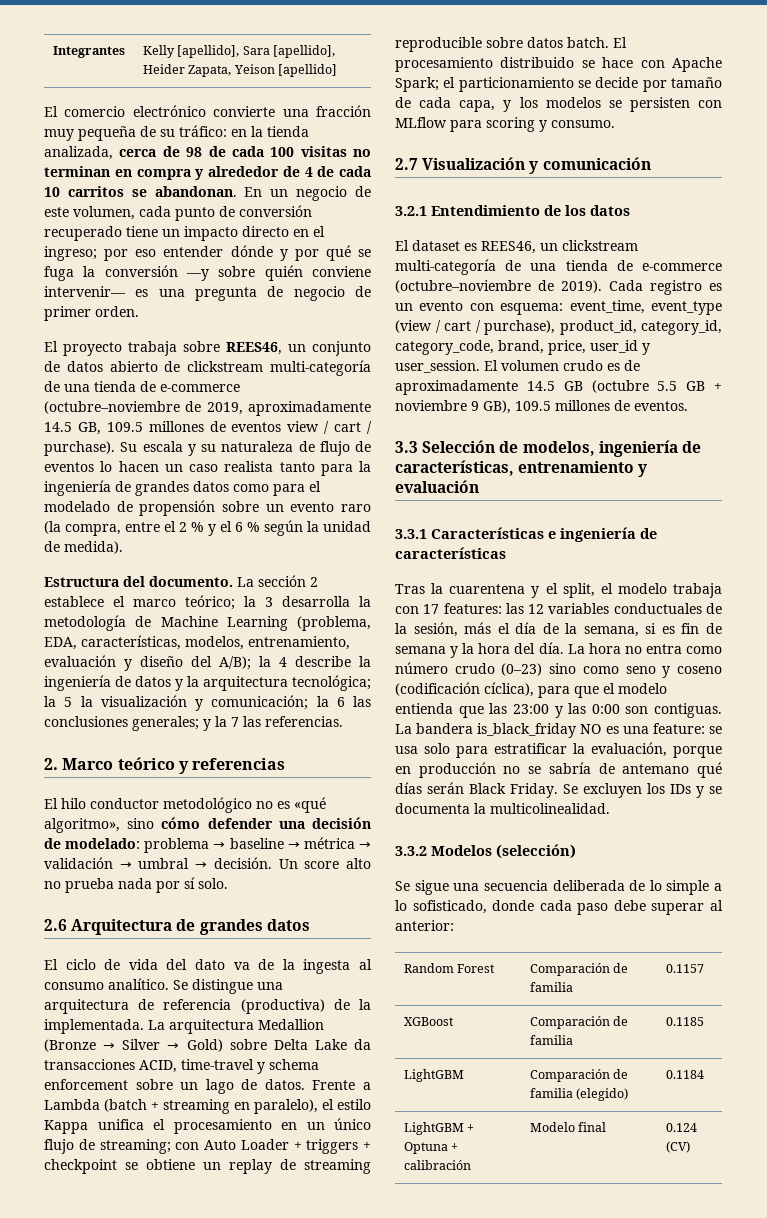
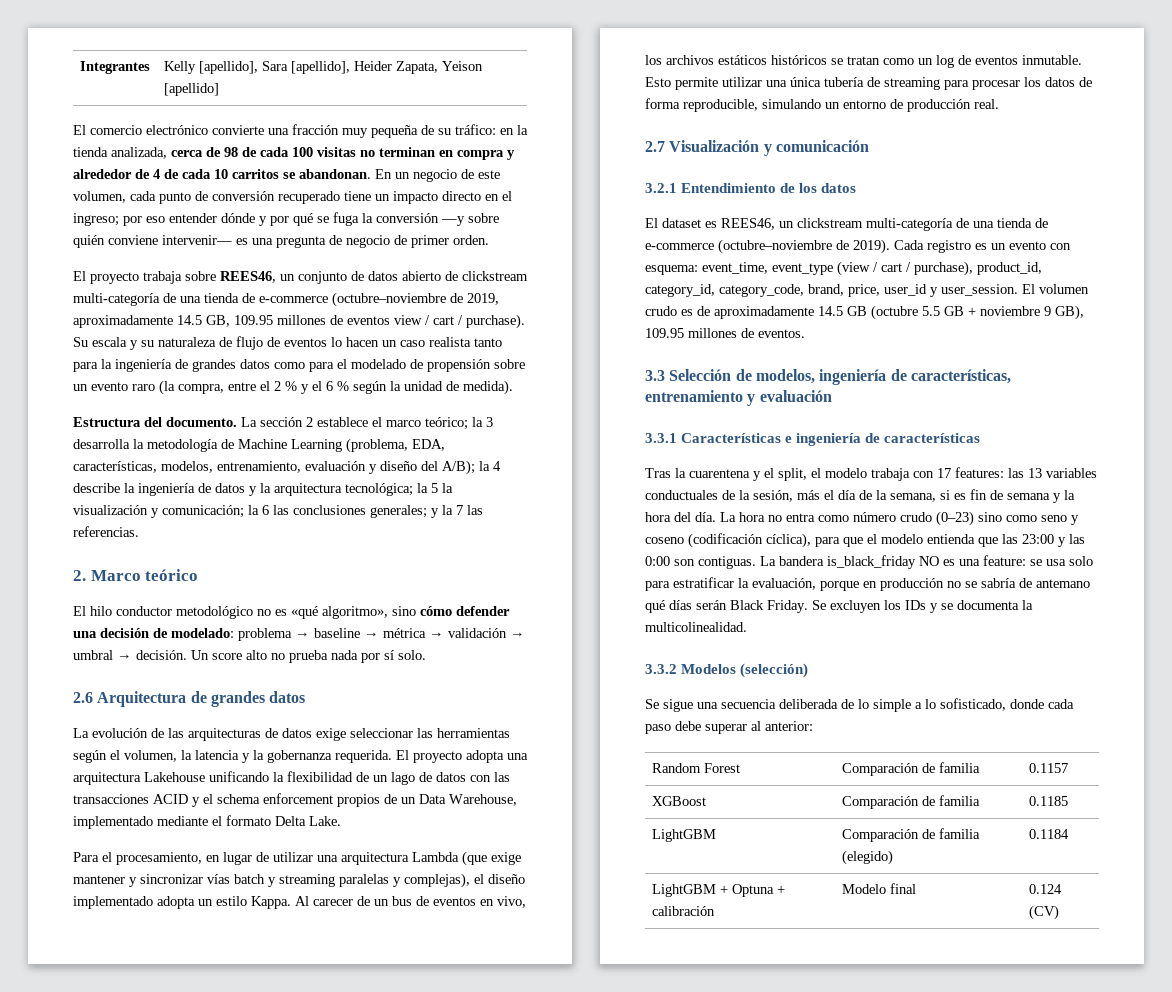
- El proyecto trabaja sobre REES46, un conjunto de datos abierto de clickstream multi-categoría de una tienda de e-commerce (octubre–noviembre de 2019, aproximadamente 14.5 GB, 109.5 millones de eventos view / cart / purchase).
+ El proyecto trabaja sobre REES46, un conjunto de datos abierto de clickstream multi-categoría de una tienda de e-commerce (octubre–noviembre de 2019, aproximadamente 14.5 GB, 109.95 millones de eventos view / cart / purchase).
- 2. Marco teórico y referencias
+ 2. Marco teórico
- El ciclo de vida del dato va de la ingesta al consumo analítico. Se distingue una arquitectura de referencia (productiva) de la implementada. La arquitectura Medallion (Bronze → Silver → Gold) sobre Delta Lake da transacciones ACID, time-travel y schema enforcement sobre un lago de datos. Frente a Lambda (batch + streaming en paralelo), el estilo Kappa unifica el procesamiento en un único flujo de streaming; con Auto Loader + triggers + checkpoint se obtiene un replay de streaming reproducible sobre datos batch. El procesamiento distribuido se hace con Apache Spark; el particionamiento se decide por tamaño de cada capa, y los modelos se persisten con MLflow para scoring y consumo.
+ La evolución de las arquitecturas de datos exige seleccionar las herramientas según el volumen, la latencia y la gobernanza requerida. El proyecto adopta una arquitectura Lakehouse unificando la flexibilidad de un lago de datos con las transacciones ACID y el schema enforcement propios de un Data Warehouse, implementado mediante el formato Delta Lake.
+ Para el procesamiento, en lugar de utilizar una arquitectura Lambda (que exige mantener y sincronizar vías batch y streaming paralelas y complejas), el diseño implementado adopta un estilo Kappa. Al carecer de un bus de eventos en vivo, los archivos estáticos históricos se tratan como un log de eventos inmutable. Esto permite utilizar una única tubería de streaming para procesar los datos de forma reproducible, simulando un entorno de producción real.
- El volumen crudo es de aproximadamente 14.5 GB (octubre 5.5 GB + noviembre 9 GB), 109.5 millones de eventos.
+ El volumen crudo es de aproximadamente 14.5 GB (octubre 5.5 GB + noviembre 9 GB), 109.95 millones de eventos.
- Tras la cuarentena y el split, el modelo trabaja con 17 features: las 12 variables conductuales de la sesión, más el día de la semana, si es fin de semana y la hora del día.
+ Tras la cuarentena y el split, el modelo trabaja con 17 features: las 13 variables conductuales de la sesión, más el día de la semana, si es fin de semana y la hora del día.

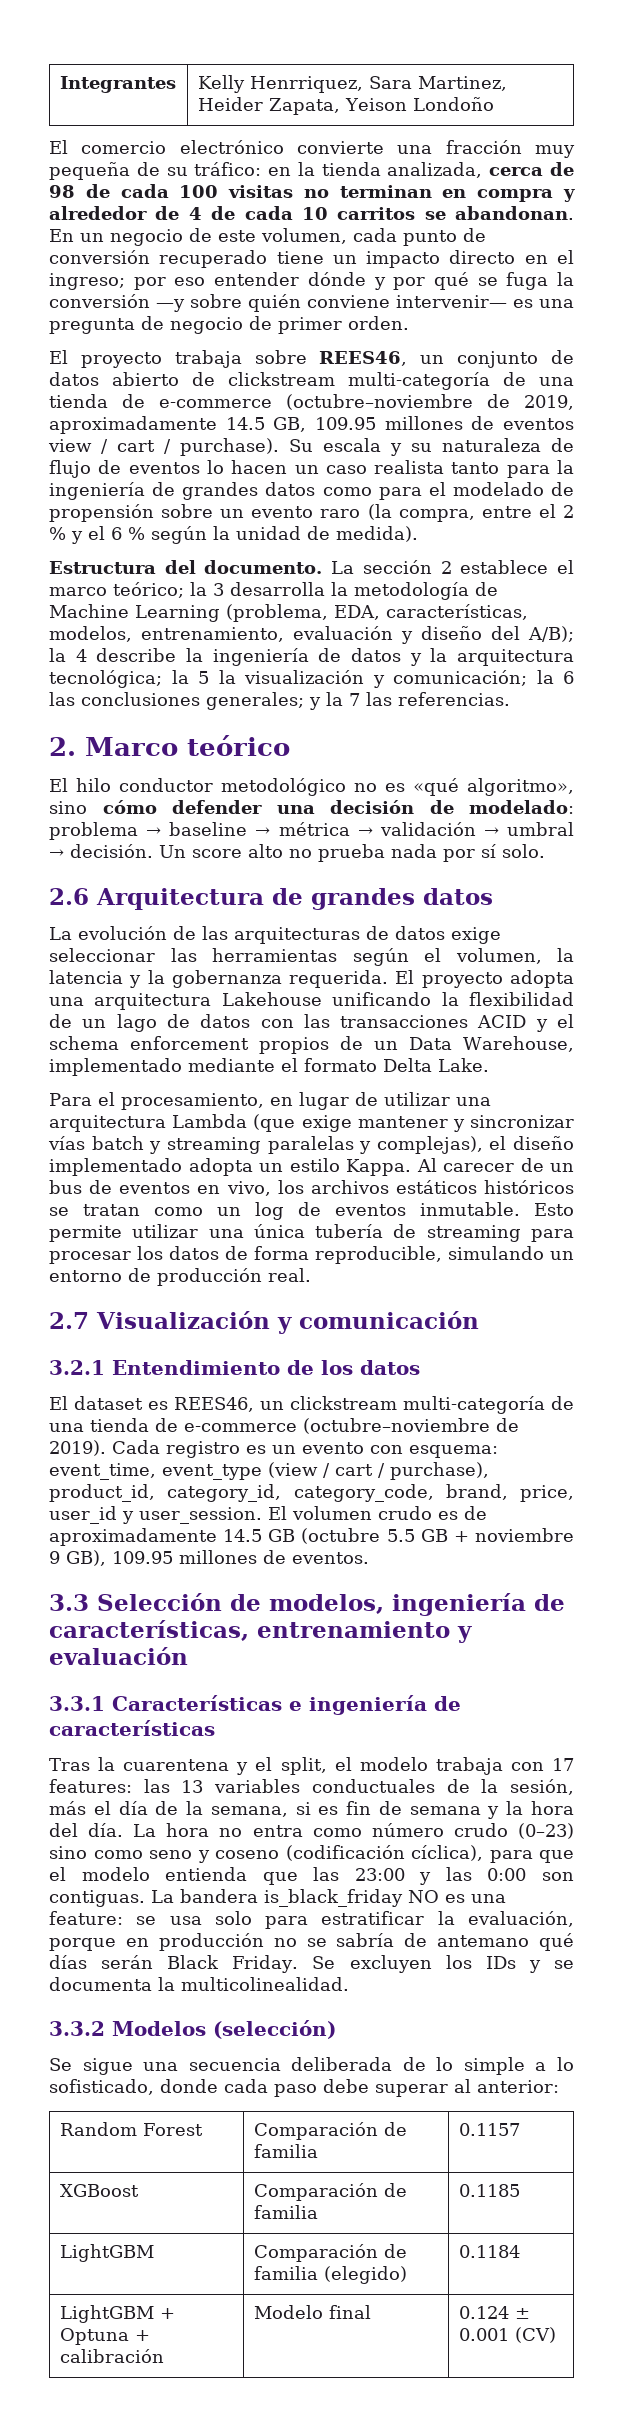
- Integrantes | Kelly [apellido], Sara [apellido], Heider Zapata, Yeison [apellido]
+ Integrantes | Kelly Henrriquez, Sara Martinez, Heider Zapata, Yeison Londoño
- LightGBM + Optuna + calibración | Modelo final | 0.124 (CV)
+ LightGBM + Optuna + calibración | Modelo final | 0.124 ± 0.001 (CV)

